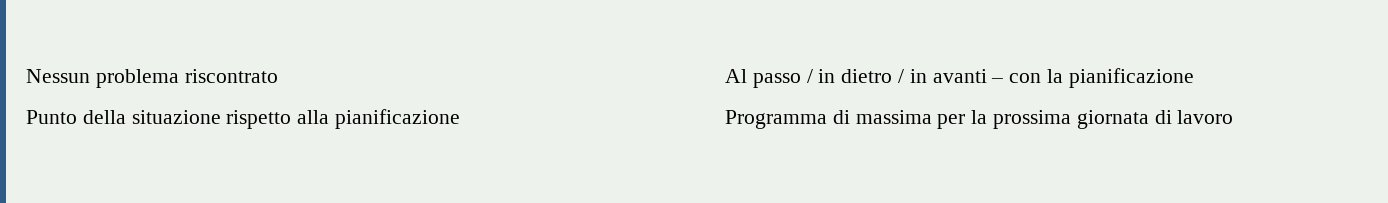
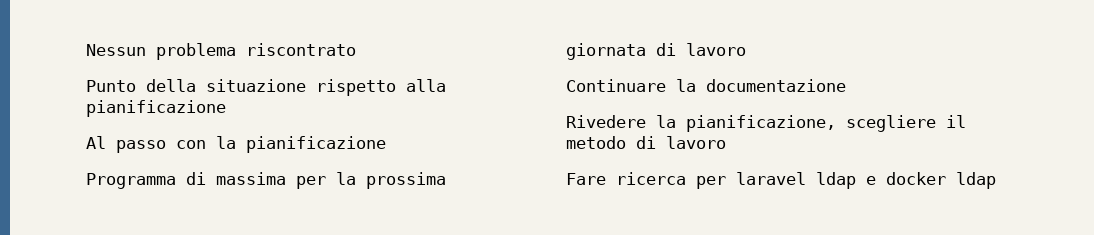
- Al passo / in dietro / in avanti – con la pianificazione
+ Al passo con la pianificazione
+ Continuare la documentazione
+ Rivedere la pianificazione, scegliere il metodo di lavoro
+ Fare ricerca per laravel ldap e docker ldap

